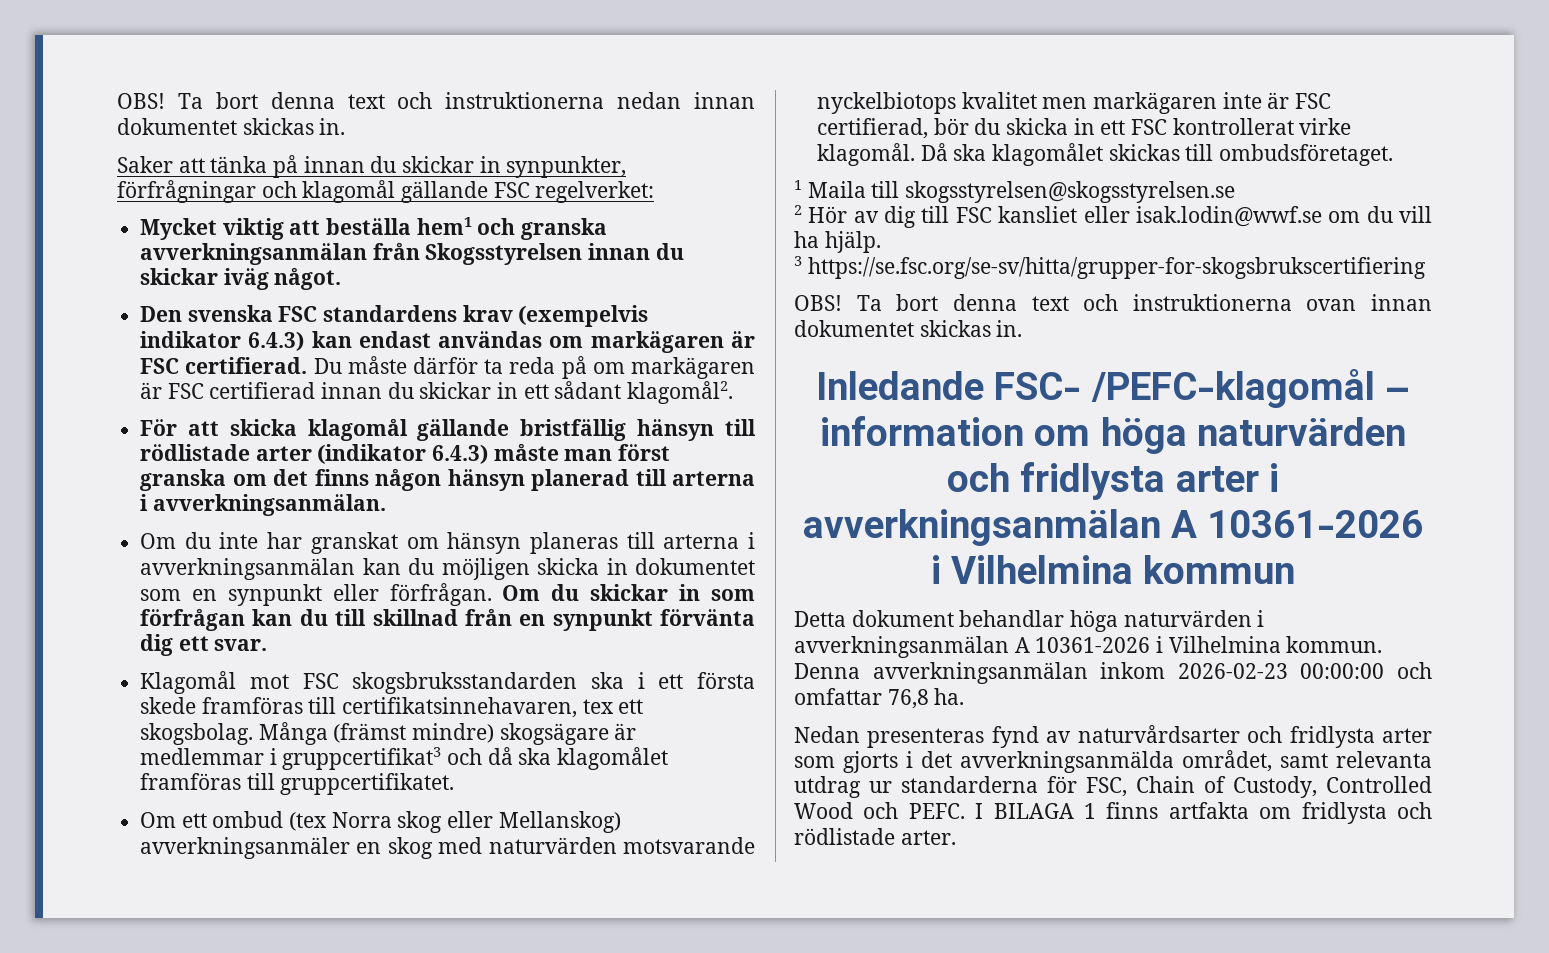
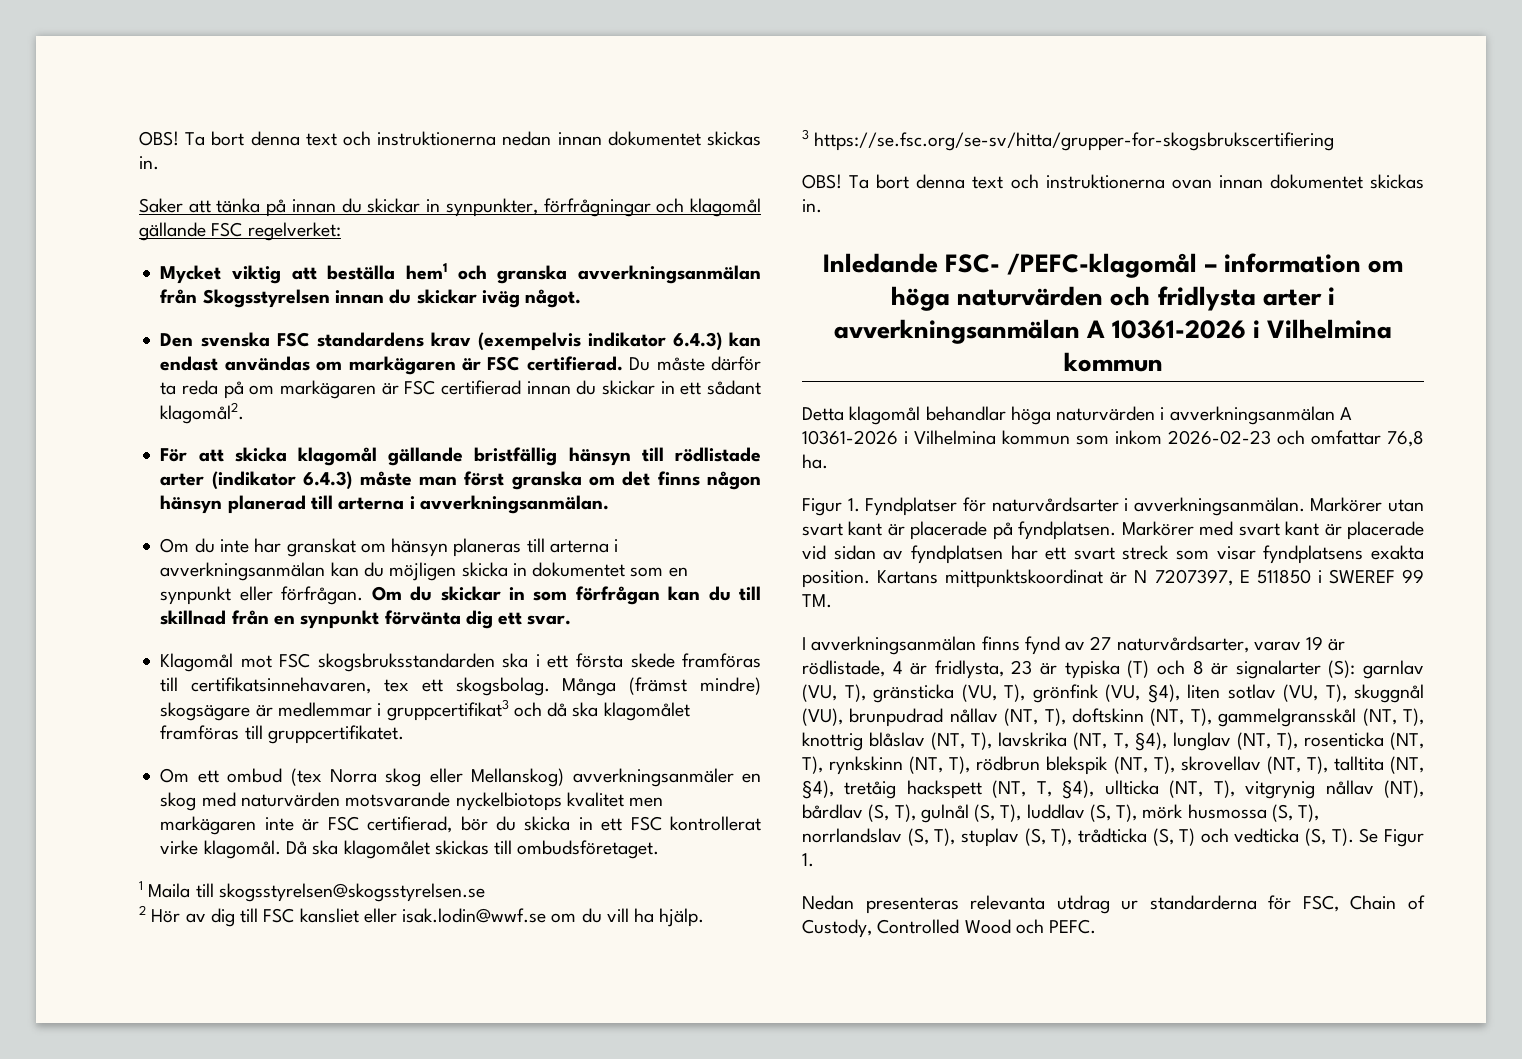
- Detta dokument behandlar höga naturvärden i avverkningsanmälan A 10361-2026 i Vilhelmina kommun. Denna avverkningsanmälan inkom 2026-02-23 00:00:00 och omfattar 76,8 ha.
+ Detta klagomål behandlar höga naturvärden i avverkningsanmälan A 10361-2026 i Vilhelmina kommun som inkom 2026-02-23 och omfattar 76,8 ha.
- Nedan presenteras fynd av naturvårdsarter och fridlysta arter som gjorts i det avverkningsanmälda området, samt relevanta utdrag ur standarderna för FSC, Chain of Custody, Controlled Wood och PEFC. I BILAGA 1 finns artfakta om fridlysta och rödlistade arter.
+ Figur 1. Fyndplatser för naturvårdsarter i avverkningsanmälan. Markörer utan svart kant är placerade på fyndplatsen. Markörer med svart kant är placerade vid sidan av fyndplatsen har ett svart streck som visar fyndplatsens exakta position. Kartans mittpunktskoordinat är N 7207397, E 511850 i SWEREF 99 TM.
+ I avverkningsanmälan finns fynd av 27 naturvårdsarter, varav 19 är rödlistade, 4 är fridlysta, 23 är typiska (T) och 8 är signalarter (S): garnlav (VU, T), gränsticka (VU, T), grönfink (VU, §4), liten sotlav (VU, T), skuggnål (VU), brunpudrad nållav (NT, T), doftskinn (NT, T), gammelgransskål (NT, T), knottrig blåslav (NT, T), lavskrika (NT, T, §4), lunglav (NT, T), rosenticka (NT, T), rynkskinn (NT, T), rödbrun blekspik (NT, T), skrovellav (NT, T), talltita (NT, §4), tretåig hackspett (NT, T, §4), ullticka (NT, T), vitgrynig nållav (NT), bårdlav (S, T), gulnål (S, T), luddlav (S, T), mörk husmossa (S, T), norrlandslav (S, T), stuplav (S, T), trådticka (S, T) och vedticka (S, T). Se Figur 1.
+ Nedan presenteras relevanta utdrag ur standarderna för FSC, Chain of Custody, Controlled Wood och PEFC.

